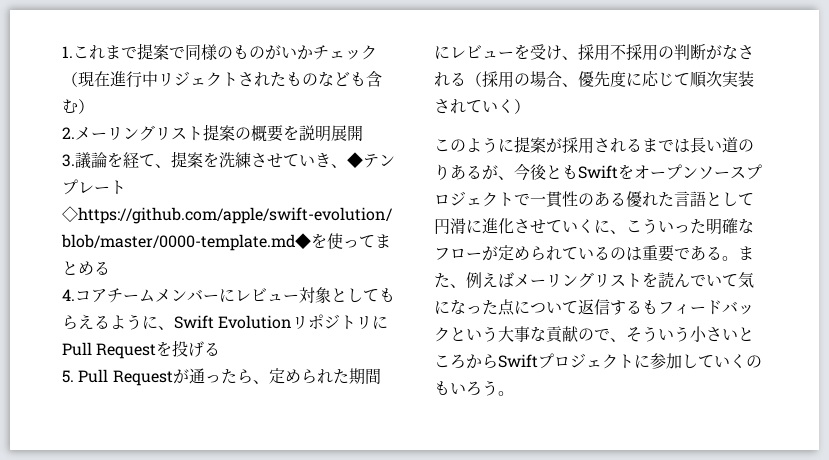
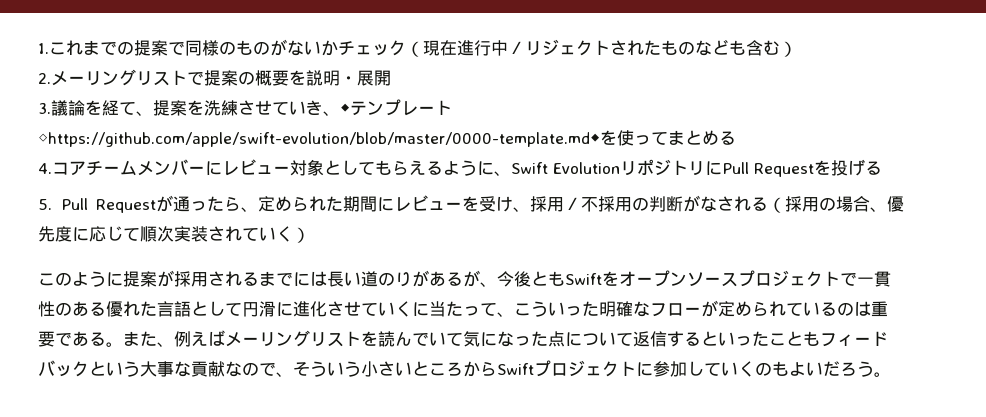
- 1.これまで提案で同様のものがいかチェック（現在進行中リジェクトされたものなども含む）
+ 1.これまでの提案で同様のものがないかチェック（現在進行中／リジェクトされたものなども含む）
- 2.メーリングリスト提案の概要を説明展開
+ 2.メーリングリストで提案の概要を説明・展開
- 5. Pull Requestが通ったら、定められた期間にレビューを受け、採用不採用の判断がなされる（採用の場合、優先度に応じて順次実装されていく）
+ 5. Pull Requestが通ったら、定められた期間にレビューを受け、採用／不採用の判断がなされる（採用の場合、優先度に応じて順次実装されていく）
- このように提案が採用されるまでは長い道のりあるが、今後ともSwiftをオープンソースプロジェクトで一貫性のある優れた言語として円滑に進化させていくに、こういった明確なフローが定められているのは重要である。
+ このように提案が採用されるまでには長い道のりがあるが、今後ともSwiftをオープンソースプロジェクトで一貫性のある優れた言語として円滑に進化させていくに当たって、こういった明確なフローが定められているのは重要である。
- また、例えばメーリングリストを読んでいて気になった点について返信するもフィードバックという大事な貢献ので、そういう小さいところからSwiftプロジェクトに参加していくのもいろう。
+ また、例えばメーリングリストを読んでいて気になった点について返信するといったこともフィードバックという大事な貢献なので、そういう小さいところからSwiftプロジェクトに参加していくのもよいだろう。

